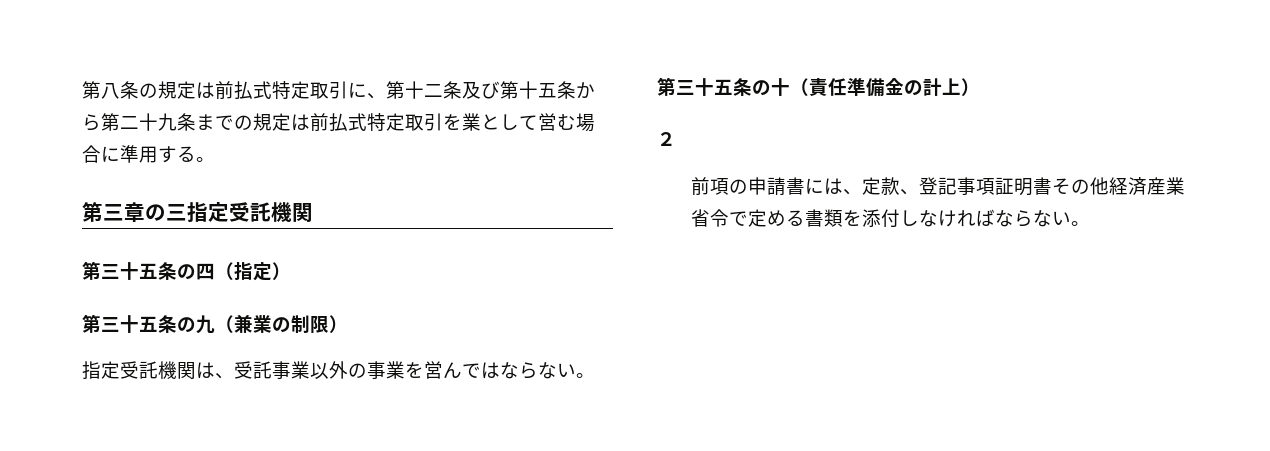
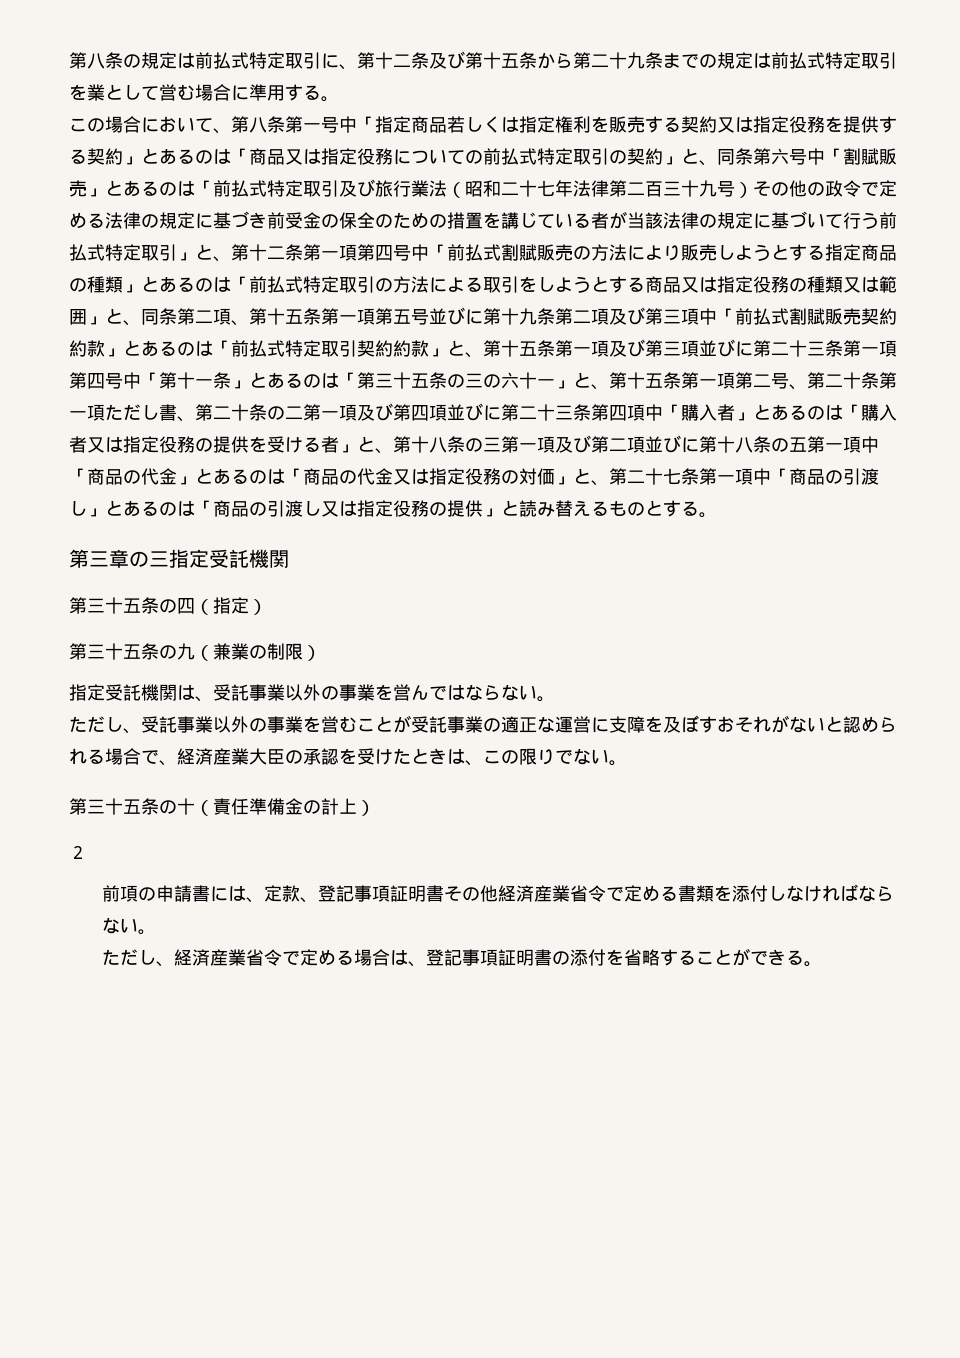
+ この場合において、第八条第一号中「指定商品若しくは指定権利を販売する契約又は指定役務を提供する契約」とあるのは「商品又は指定役務についての前払式特定取引の契約」と、同条第六号中「割賦販売」とあるのは「前払式特定取引及び旅行業法（昭和二十七年法律第二百三十九号）その他の政令で定める法律の規定に基づき前受金の保全のための措置を講じている者が当該法律の規定に基づいて行う前払式特定取引」と、第十二条第一項第四号中「前払式割賦販売の方法により販売しようとする指定商品の種類」とあるのは「前払式特定取引の方法による取引をしようとする商品又は指定役務の種類又は範囲」と、同条第二項、第十五条第一項第五号並びに第十九条第二項及び第三項中「前払式割賦販売契約約款」とあるのは「前払式特定取引契約約款」と、第十五条第一項及び第三項並びに第二十三条第一項第四号中「第十一条」とあるのは「第三十五条の三の六十一」と、第十五条第一項第二号、第二十条第一項ただし書、第二十条の二第一項及び第四項並びに第二十三条第四項中「購入者」とあるのは「購入者又は指定役務の提供を受ける者」と、第十八条の三第一項及び第二項並びに第十八条の五第一項中「商品の代金」とあるのは「商品の代金又は指定役務の対価」と、第二十七条第一項中「商品の引渡し」とあるのは「商品の引渡し又は指定役務の提供」と読み替えるものとする。
+ ただし、受託事業以外の事業を営むことが受託事業の適正な運営に支障を及ぼすおそれがないと認められる場合で、経済産業大臣の承認を受けたときは、この限りでない。
+ ただし、経済産業省令で定める場合は、登記事項証明書の添付を省略することができる。

